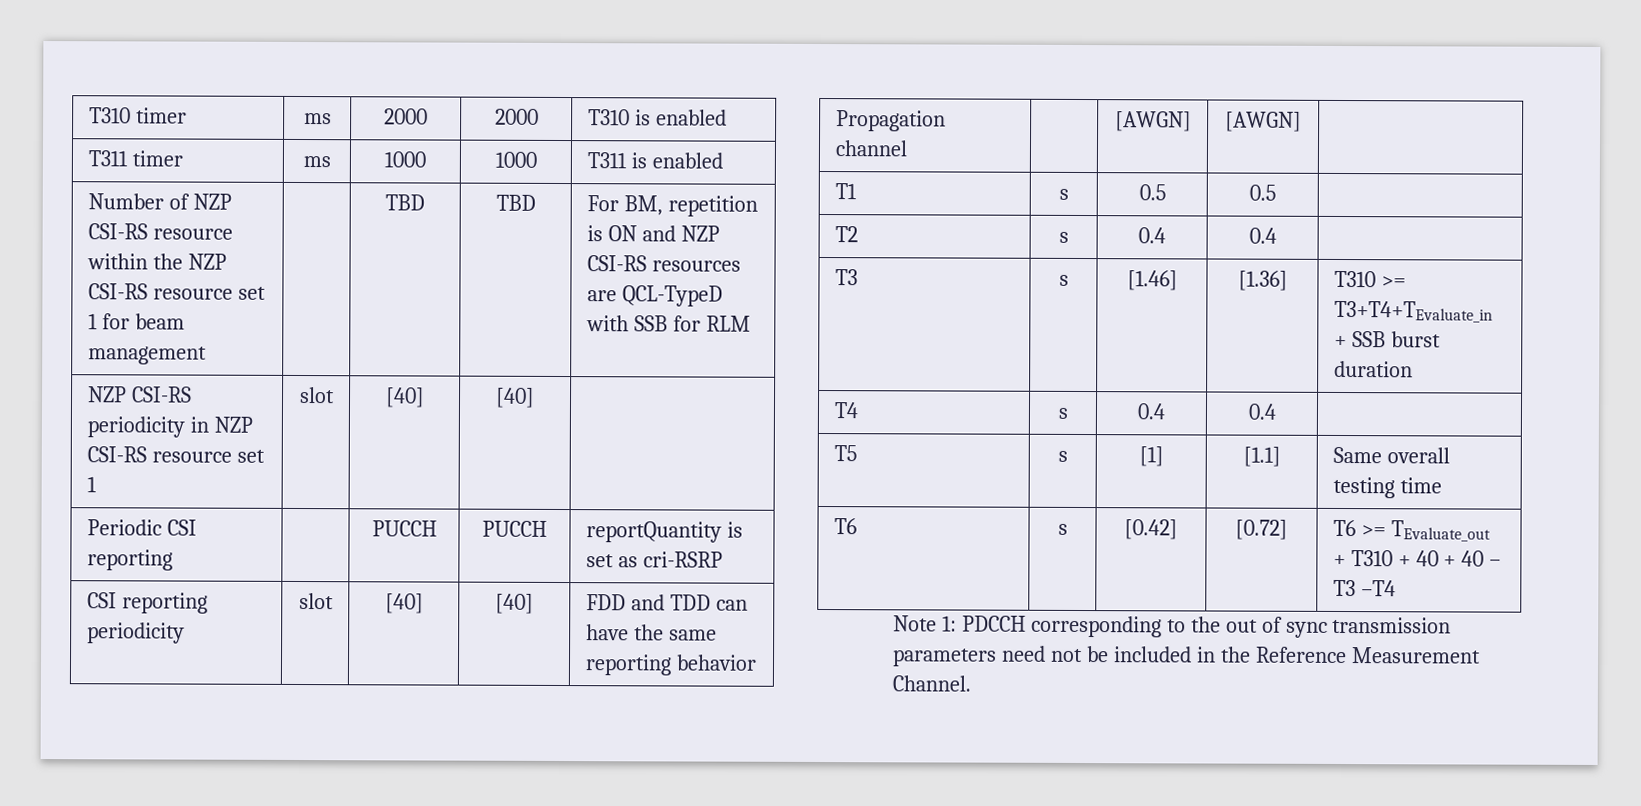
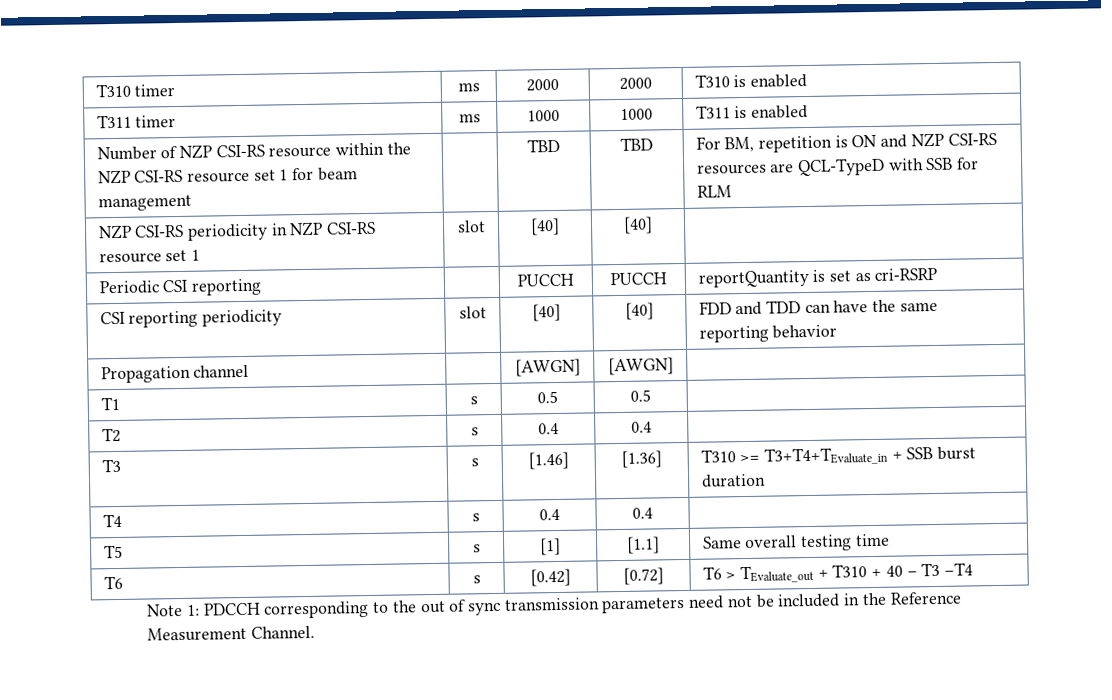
- T6 | s | [0.42] | [0.72] | T6 >= TEvaluate_out + T310 + 40 + 40 – T3 –T4
+ T6 | s | [0.42] | [0.72] | T6 > TEvaluate_out + T310 + 40 – T3 –T4

